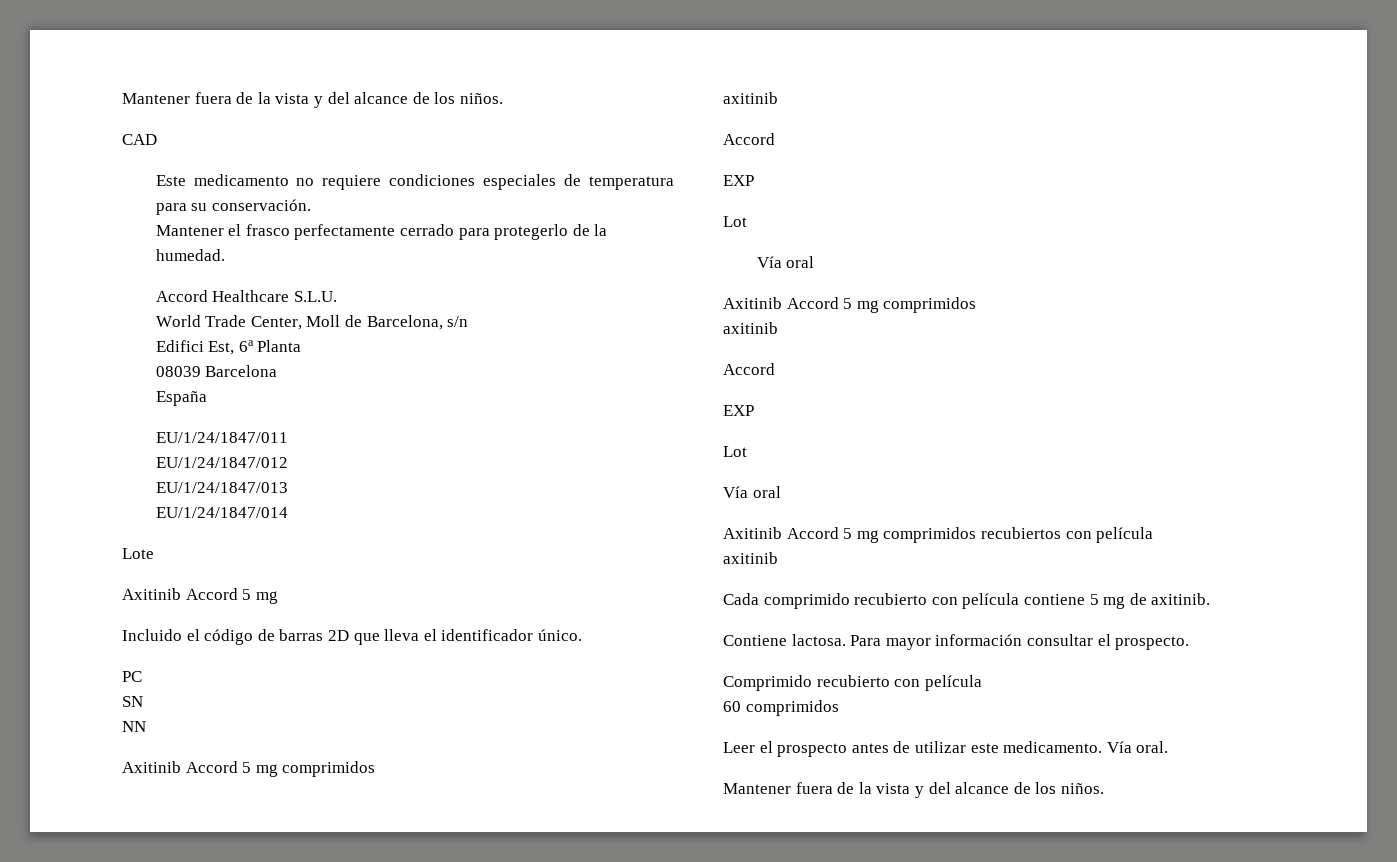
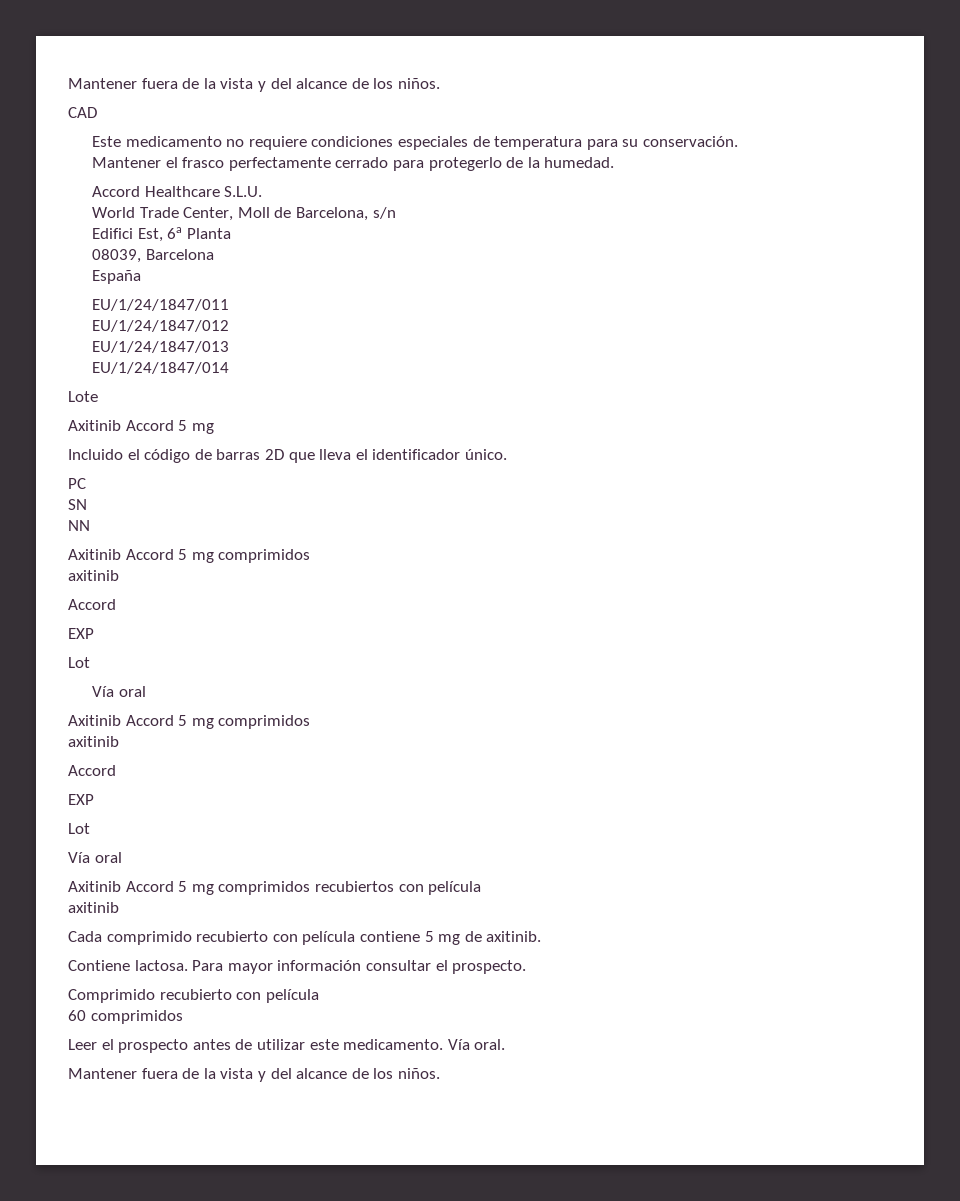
- 08039 Barcelona
+ 08039, Barcelona

